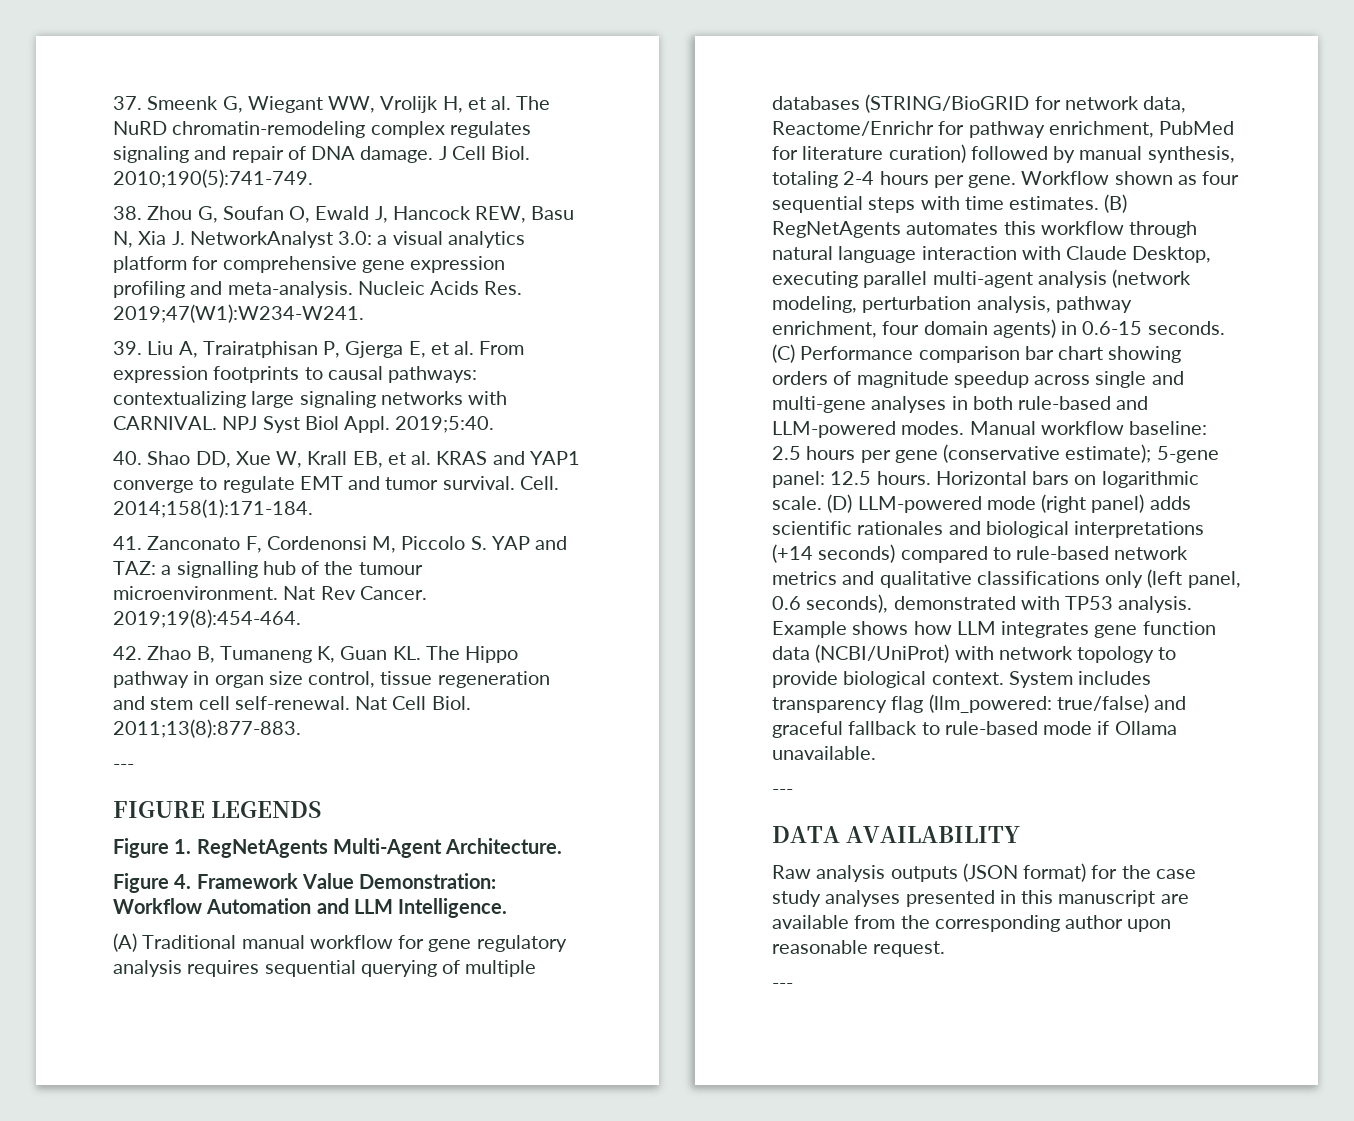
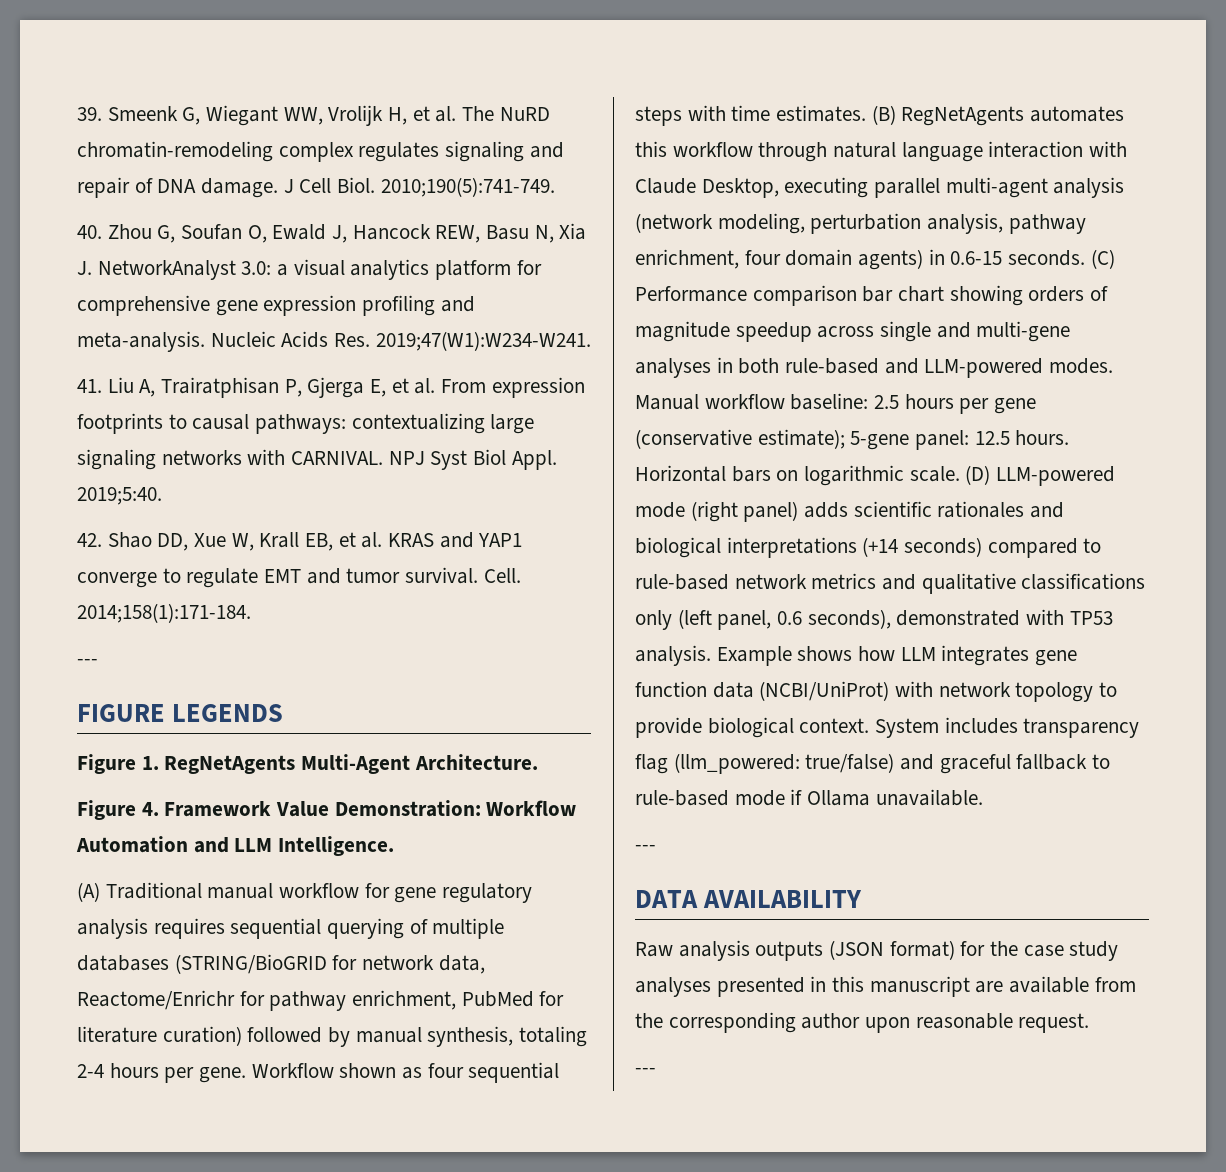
- 37. Smeenk G, Wiegant WW, Vrolijk H, et al. The NuRD chromatin-remodeling complex regulates signaling and repair of DNA damage.
+ 39. Smeenk G, Wiegant WW, Vrolijk H, et al. The NuRD chromatin-remodeling complex regulates signaling and repair of DNA damage.
- 38. Zhou G, Soufan O, Ewald J, Hancock REW, Basu N, Xia J. NetworkAnalyst 3.0: a visual analytics platform for comprehensive gene expression profiling and meta-analysis.
+ 40. Zhou G, Soufan O, Ewald J, Hancock REW, Basu N, Xia J. NetworkAnalyst 3.0: a visual analytics platform for comprehensive gene expression profiling and meta-analysis.
- 39. Liu A, Trairatphisan P, Gjerga E, et al. From expression footprints to causal pathways: contextualizing large signaling networks with CARNIVAL.
+ 41. Liu A, Trairatphisan P, Gjerga E, et al. From expression footprints to causal pathways: contextualizing large signaling networks with CARNIVAL.
- 40. Shao DD, Xue W, Krall EB, et al. KRAS and YAP1 converge to regulate EMT and tumor survival.
+ 42. Shao DD, Xue W, Krall EB, et al. KRAS and YAP1 converge to regulate EMT and tumor survival.
- 41. Zanconato F, Cordenonsi M, Piccolo S. YAP and TAZ: a signalling hub of the tumour microenvironment. Nat Rev Cancer. 2019;19(8):454-464.
- 42. Zhao B, Tumaneng K, Guan KL. The Hippo pathway in organ size control, tissue regeneration and stem cell self-renewal. Nat Cell Biol. 2011;13(8):877-883.

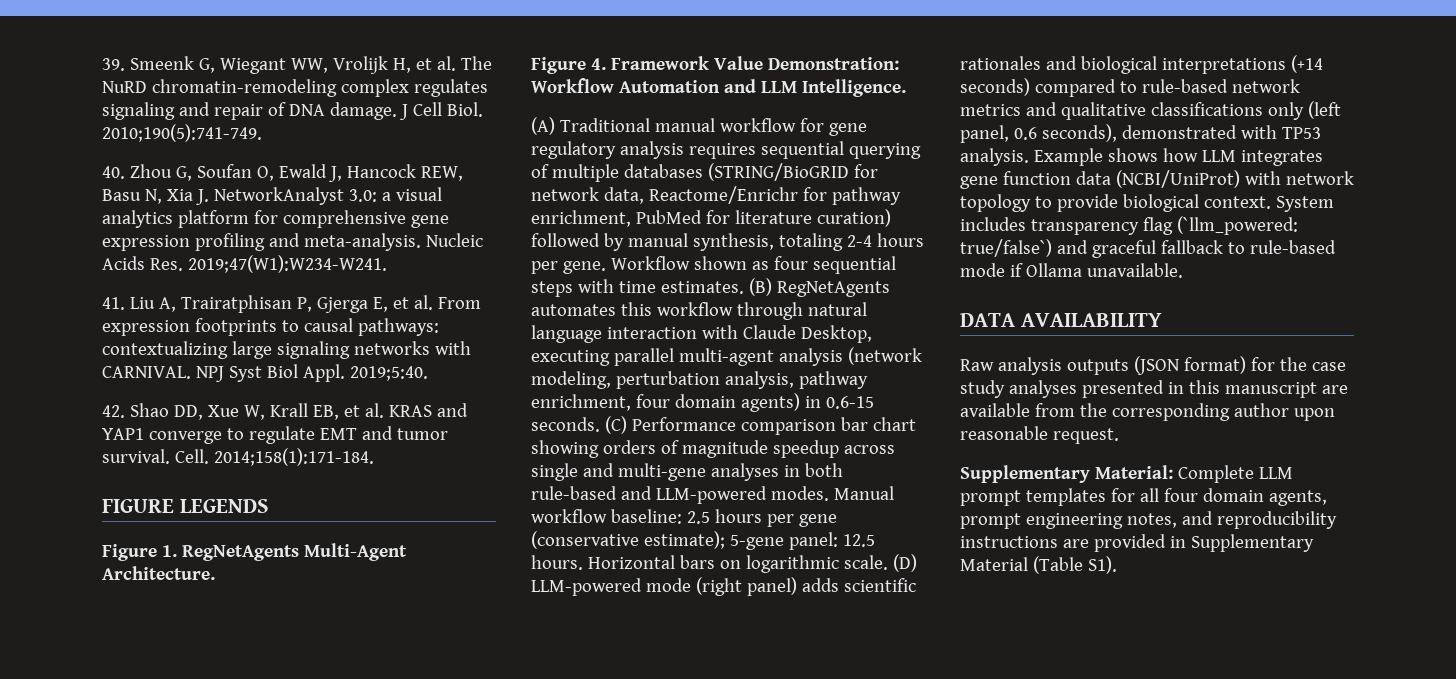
  2014;158(1):171-184.
- ---
- System includes transparency flag (llm_powered: true/false) and graceful fallback to rule-based mode if Ollama unavailable.
- ---
+ System includes transparency flag (`llm_powered: true/false`) and graceful fallback to rule-based mode if Ollama unavailable.
  Raw analysis outputs (JSON format) for the case study analyses presented in this manuscript are available from the corresponding author upon reasonable request.
- ---
+ Supplementary Material: Complete LLM prompt templates for all four domain agents, prompt engineering notes, and reproducibility instructions are provided in Supplementary Material (Table S1).

